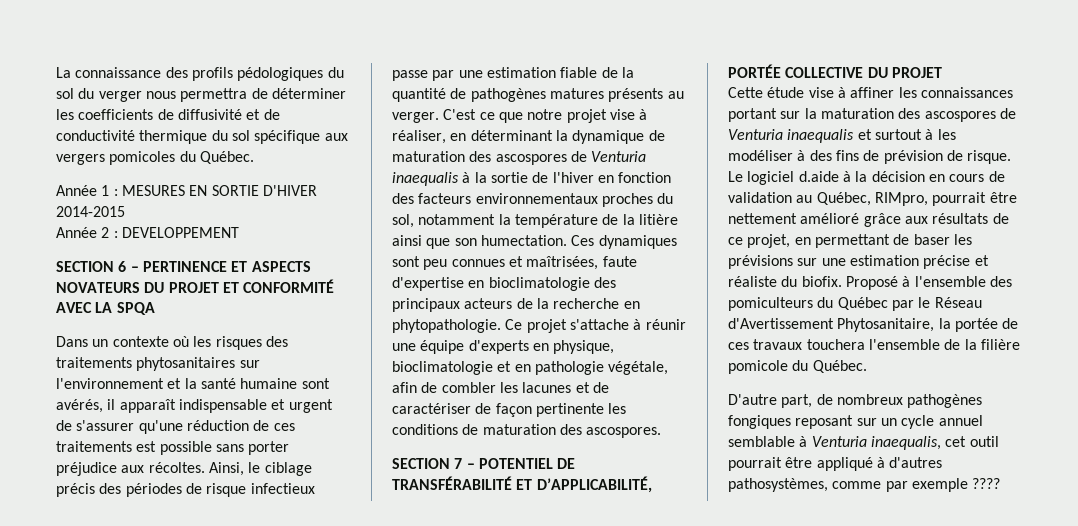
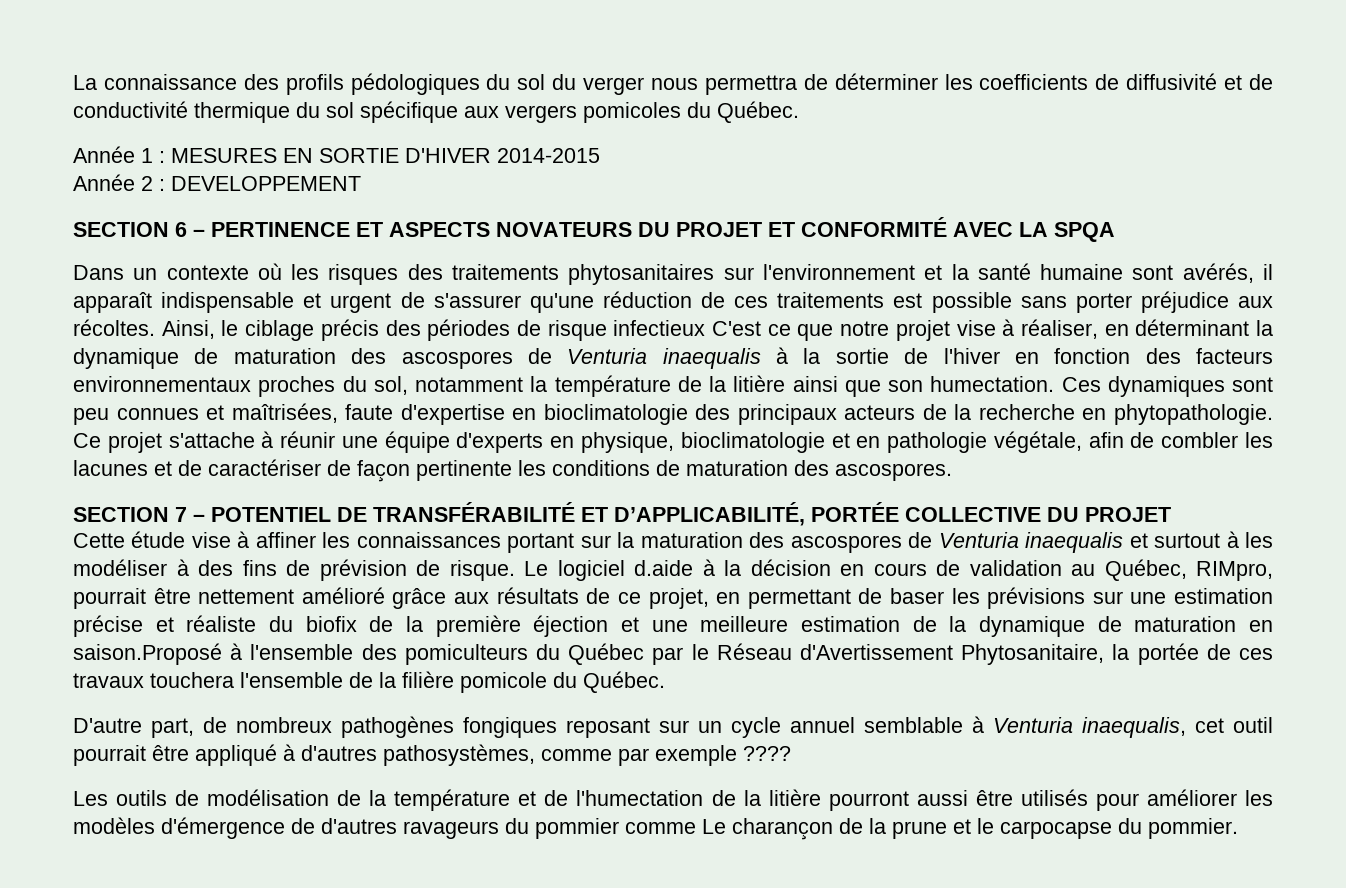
- Ainsi, le ciblage précis des périodes de risque infectieux passe par une estimation fiable de la quantité de pathogènes matures présents au verger. C'est ce que notre projet vise à réaliser, en déterminant la dynamique de maturation des ascospores de Venturia inaequalis à la sortie de l'hiver en fonction des facteurs environnementaux proches du sol, notamment la température de la litière ainsi que son humectation.
+ Ainsi, le ciblage précis des périodes de risque infectieux C'est ce que notre projet vise à réaliser, en déterminant la dynamique de maturation des ascospores de Venturia inaequalis à la sortie de l'hiver en fonction des facteurs environnementaux proches du sol, notamment la température de la litière ainsi que son humectation.
- Le logiciel d.aide à la décision en cours de validation au Québec, RIMpro, pourrait être nettement amélioré grâce aux résultats de ce projet, en permettant de baser les prévisions sur une estimation précise et réaliste du biofix. Proposé à l'ensemble des pomiculteurs du Québec par le Réseau d'Avertissement Phytosanitaire, la portée de ces travaux touchera l'ensemble de la filière pomicole du Québec.
+ Le logiciel d.aide à la décision en cours de validation au Québec, RIMpro, pourrait être nettement amélioré grâce aux résultats de ce projet, en permettant de baser les prévisions sur une estimation précise et réaliste du biofix de la première éjection et une meilleure estimation de la dynamique de maturation en saison.Proposé à l'ensemble des pomiculteurs du Québec par le Réseau d'Avertissement Phytosanitaire, la portée de ces travaux touchera l'ensemble de la filière pomicole du Québec.
+ Les outils de modélisation de la température et de l'humectation de la litière pourront aussi être utilisés pour améliorer les modèles d'émergence de d'autres ravageurs du pommier comme Le charançon de la prune et le carpocapse du pommier.

